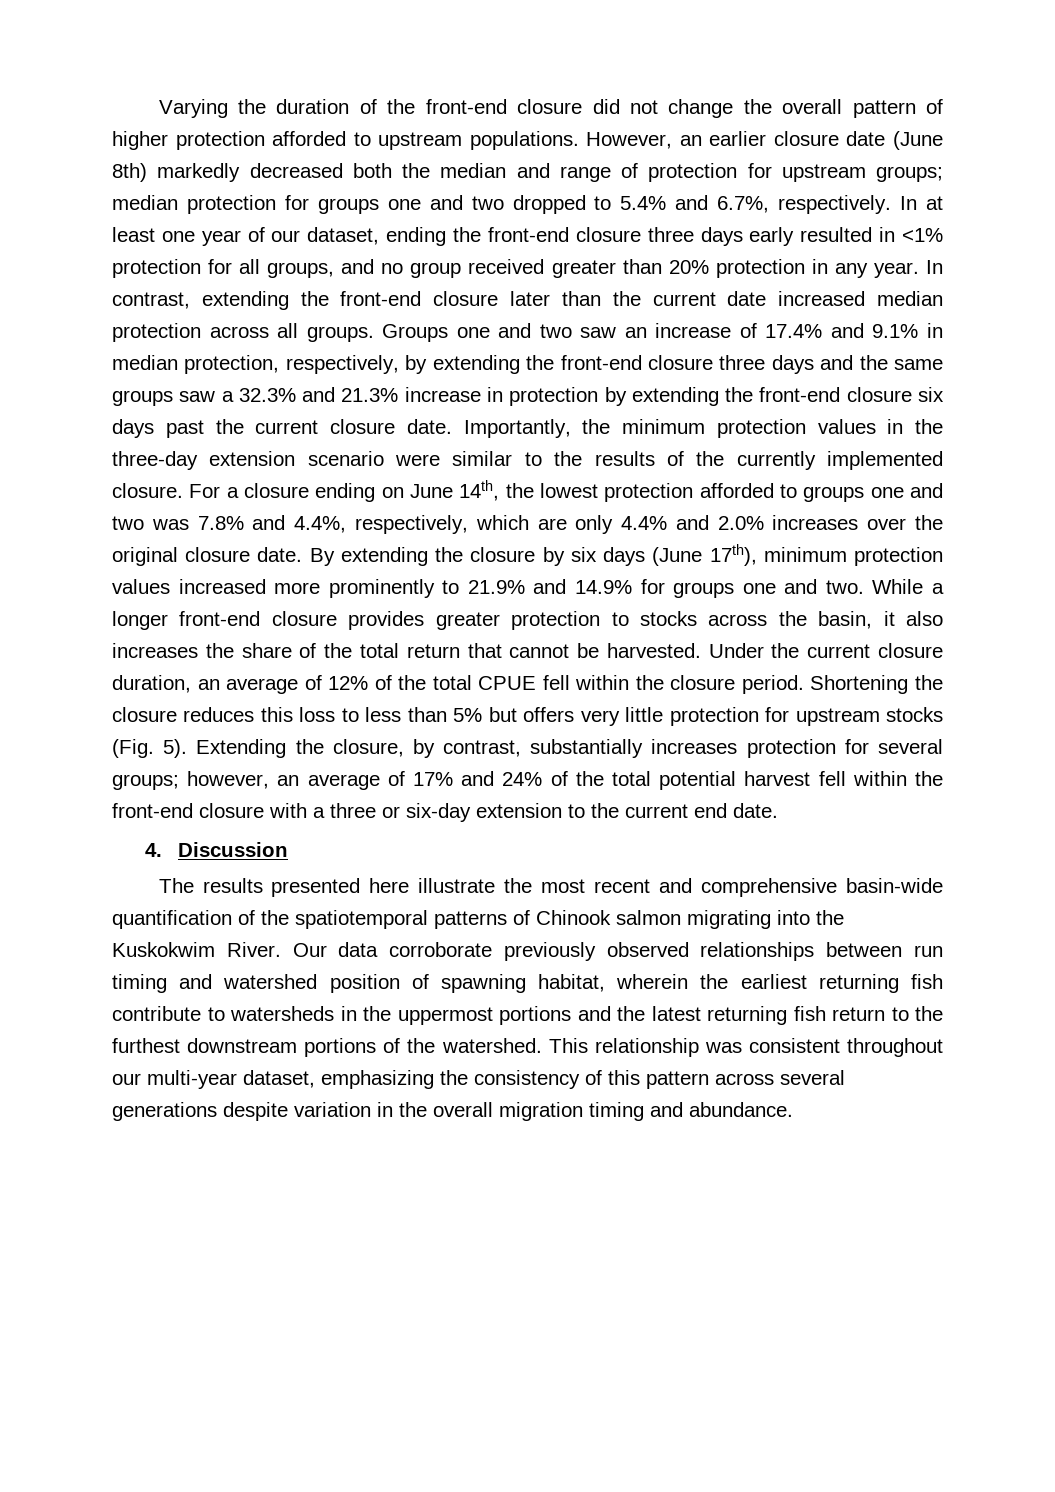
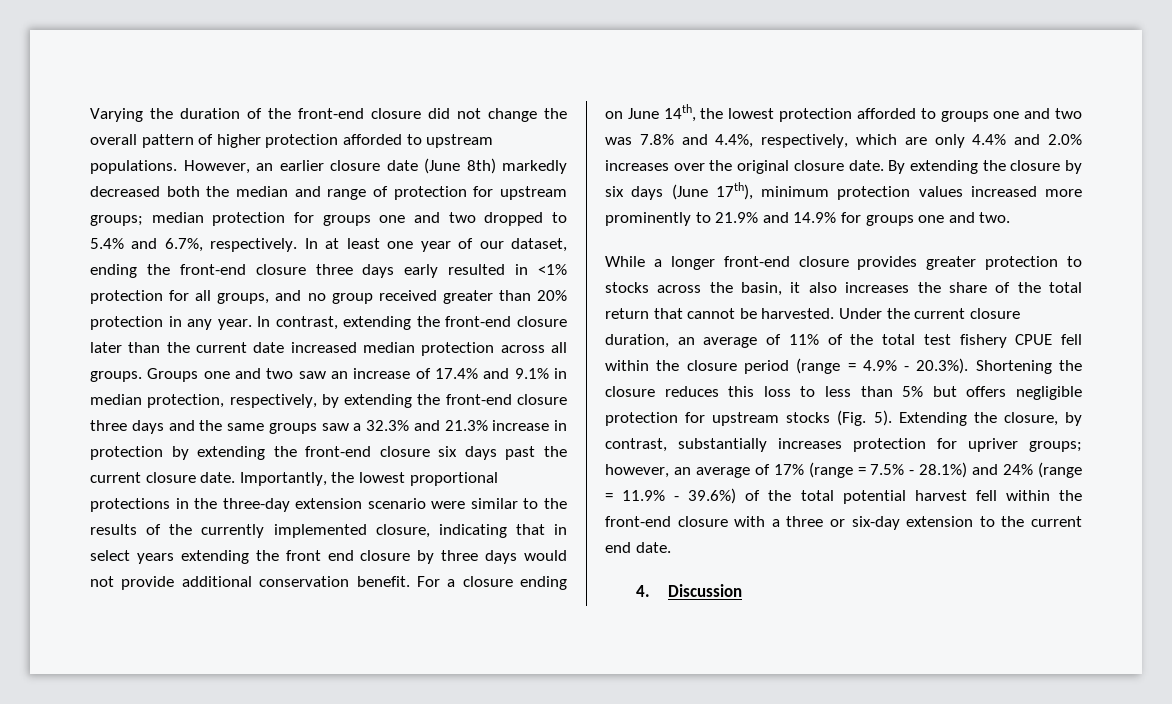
- Importantly, the minimum protection values in the three-day extension scenario were similar to the results of the currently implemented closure.
+ Importantly, the lowest proportional protections in the three-day extension scenario were similar to the results of the currently implemented closure, indicating that in select years extending the front end closure by three days would not provide additional conservation benefit.
- By extending the closure by six days (June 17th), minimum protection values increased more prominently to 21.9% and 14.9% for groups one and two. While a longer front-end closure provides greater protection to stocks across the basin, it also increases the share of the total return that cannot be harvested.
+ By extending the closure by six days (June 17th), minimum protection values increased more prominently to 21.9% and 14.9% for groups one and two.
+ While a longer front-end closure provides greater protection to stocks across the basin, it also increases the share of the total return that cannot be harvested.
- Under the current closure duration, an average of 12% of the total CPUE fell within the closure period. Shortening the closure reduces this loss to less than 5% but offers very little protection for upstream stocks (Fig. 5).
+ Under the current closure duration, an average of 11% of the total test fishery CPUE fell within the closure period (range = 4.9% - 20.3%). Shortening the closure reduces this loss to less than 5% but offers negligible protection for upstream stocks (Fig. 5).
- Extending the closure, by contrast, substantially increases protection for several groups; however, an average of 17% and 24% of the total potential harvest fell within the front-end closure with a three or six-day extension to the current end date.
+ Extending the closure, by contrast, substantially increases protection for upriver groups; however, an average of 17% (range = 7.5% - 28.1%) and 24% (range = 11.9% - 39.6%) of the total potential harvest fell within the front-end closure with a three or six-day extension to the current end date.
- The results presented here illustrate the most recent and comprehensive basin-wide quantification of the spatiotemporal patterns of Chinook salmon migrating into the Kuskokwim River. Our data corroborate previously observed relationships between run timing and watershed position of spawning habitat, wherein the earliest returning fish contribute to watersheds in the uppermost portions and the latest returning fish return to the furthest downstream portions of the watershed. This relationship was consistent throughout our multi-year dataset, emphasizing the consistency of this pattern across several generations despite variation in the overall migration timing and abundance.

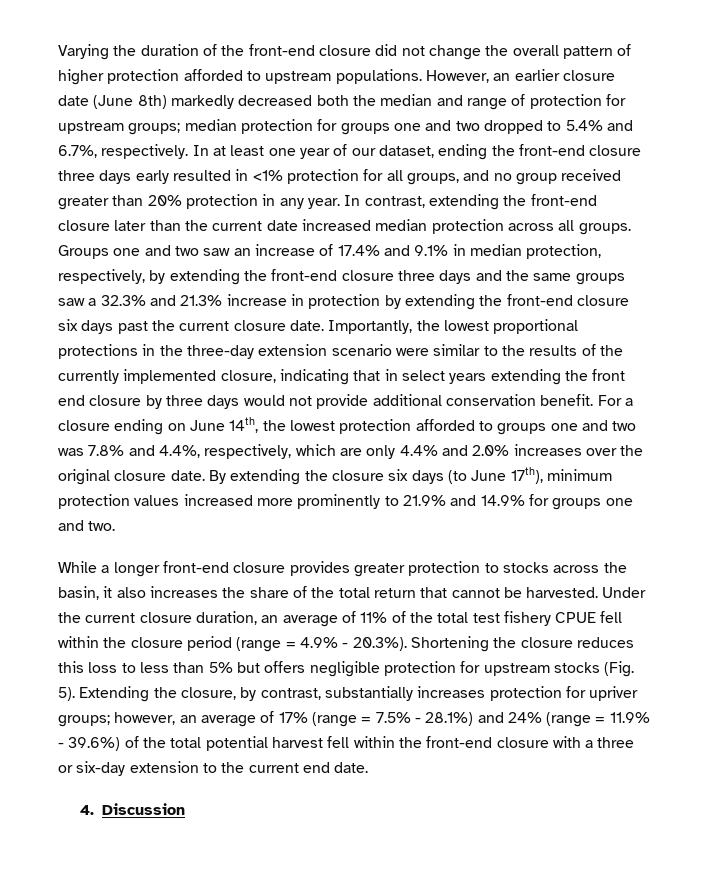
- By extending the closure by six days (June 17th), minimum protection values increased more prominently to 21.9% and 14.9% for groups one and two.
+ By extending the closure six days (to June 17th), minimum protection values increased more prominently to 21.9% and 14.9% for groups one and two.

